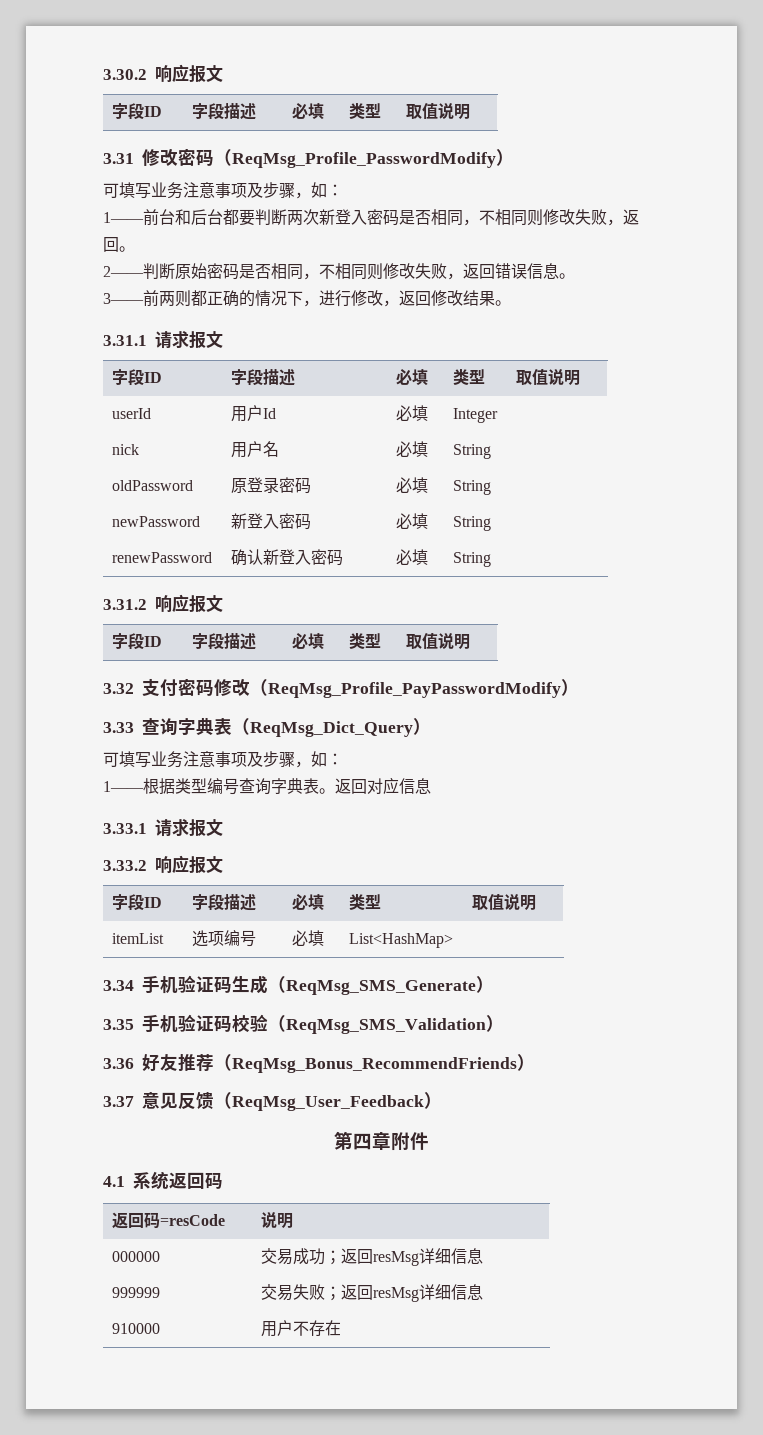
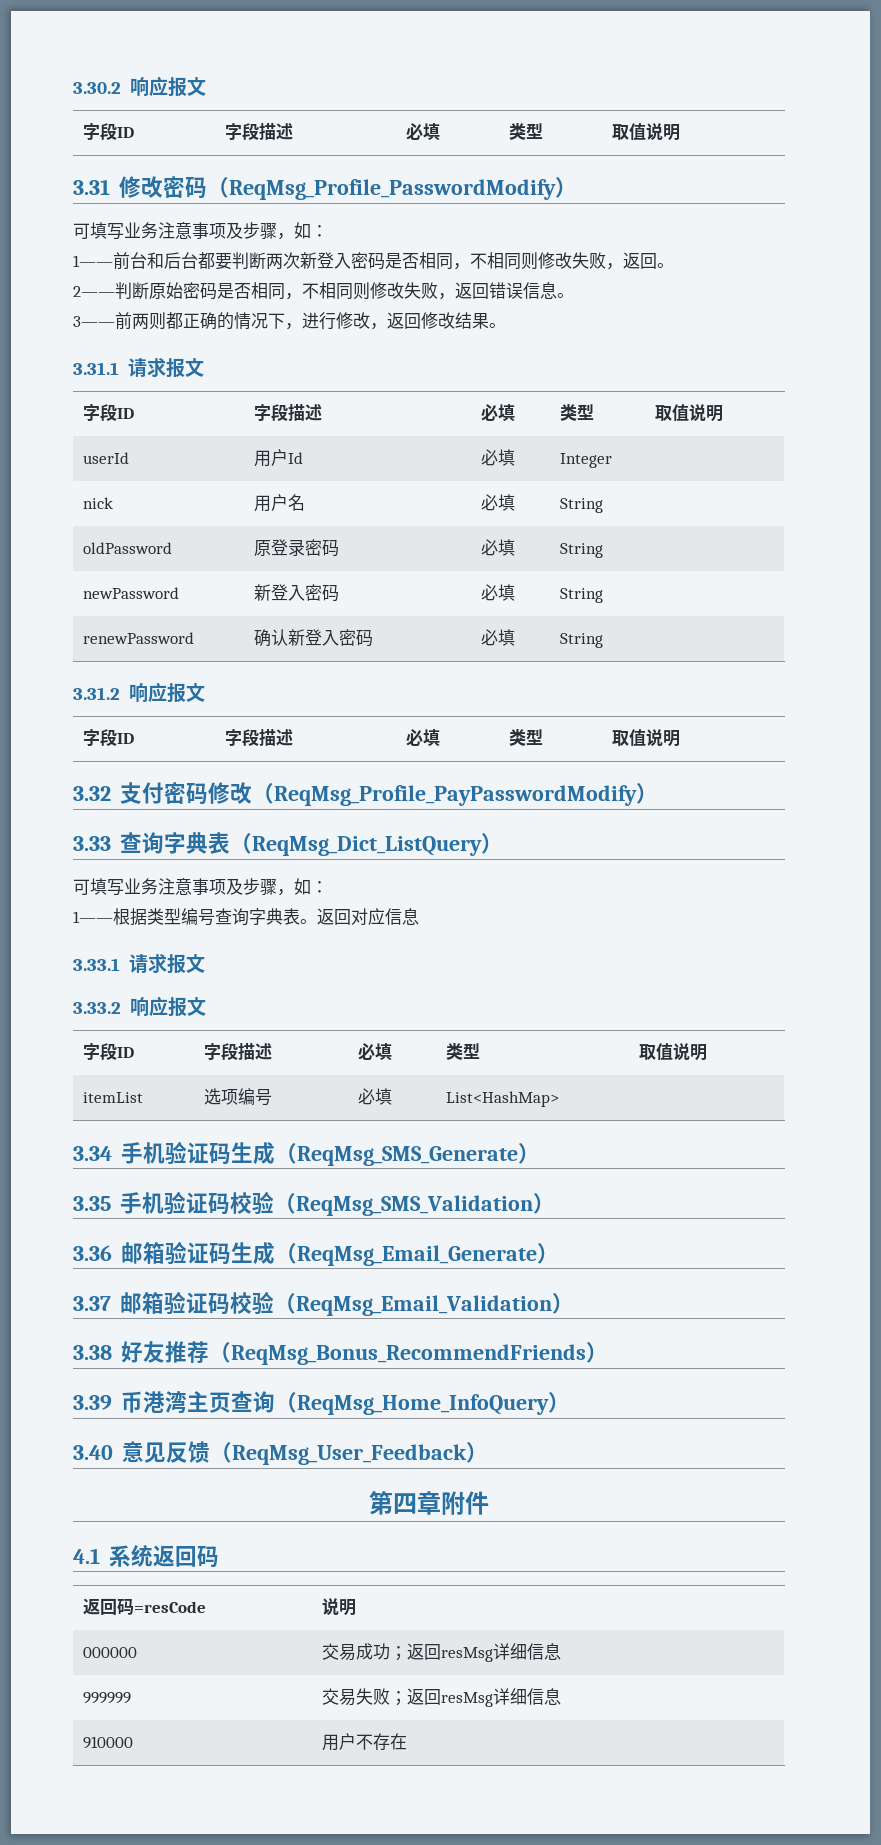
- 3.33查询字典表（ReqMsg_Dict_Query）
+ 3.33查询字典表（ReqMsg_Dict_ListQuery）
- 3.36好友推荐（ReqMsg_Bonus_RecommendFriends）
- 3.37意见反馈（ReqMsg_User_Feedback）
+ 3.36邮箱验证码生成（ReqMsg_Email_Generate）
+ 3.37邮箱验证码校验（ReqMsg_Email_Validation）
+ 3.38好友推荐（ReqMsg_Bonus_RecommendFriends）
+ 3.39币港湾主页查询（ReqMsg_Home_InfoQuery）
+ 3.40意见反馈（ReqMsg_User_Feedback）

